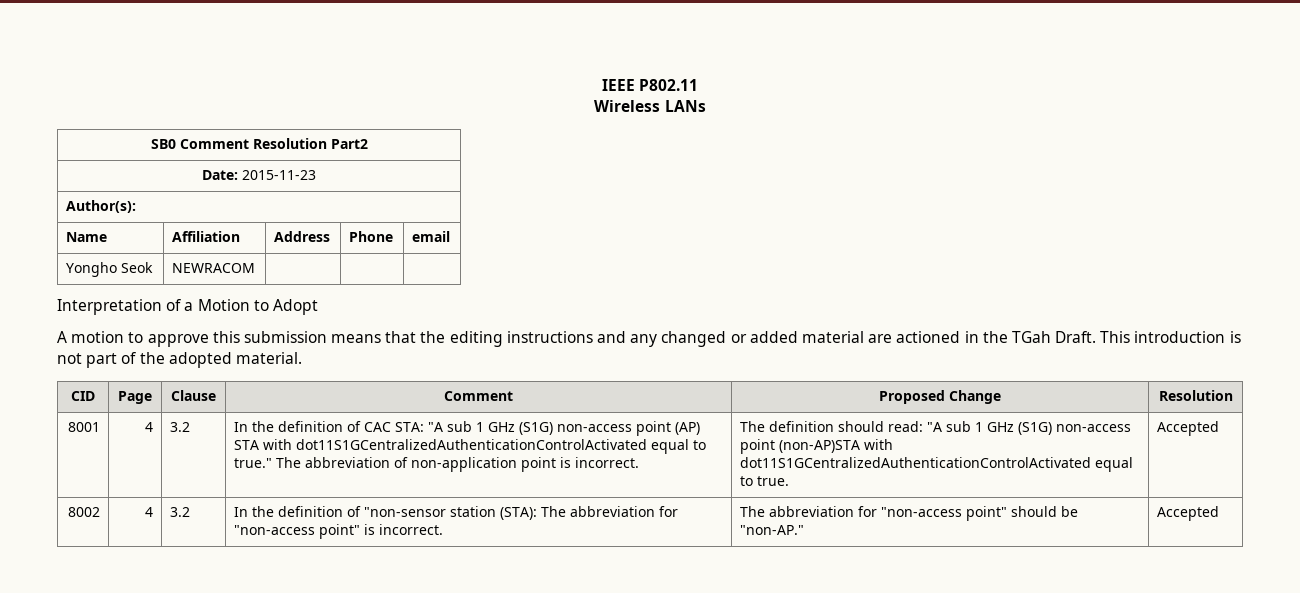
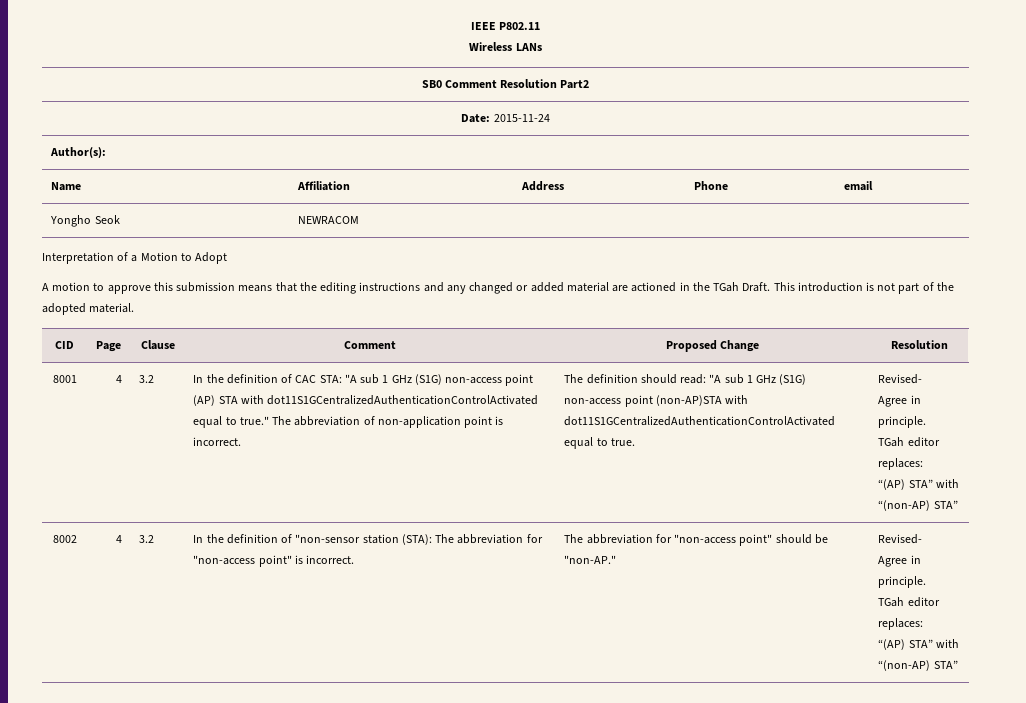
- Date: 2015-11-23
+ Date: 2015-11-24
- The definition should read: "A sub 1 GHz (S1G) non-access point (non-AP)STA with dot11S1GCentralizedAuthenticationControlActivated equal to true. | Accepted
+ The definition should read: "A sub 1 GHz (S1G) non-access point (non-AP)STA with dot11S1GCentralizedAuthenticationControlActivated equal to true. | Revised-
+ Agree in principle.
+ TGah editor replaces:
+ “(AP) STA” with “(non-AP) STA”
- 8002 | 4 | 3.2 | In the definition of "non-sensor station (STA): The abbreviation for "non-access point" is incorrect. | The abbreviation for "non-access point" should be "non-AP." | Accepted
+ 8002 | 4 | 3.2 | In the definition of "non-sensor station (STA): The abbreviation for "non-access point" is incorrect. | The abbreviation for "non-access point" should be "non-AP." | Revised-
+ Agree in principle.
+ TGah editor replaces:
+ “(AP) STA” with “(non-AP) STA”

